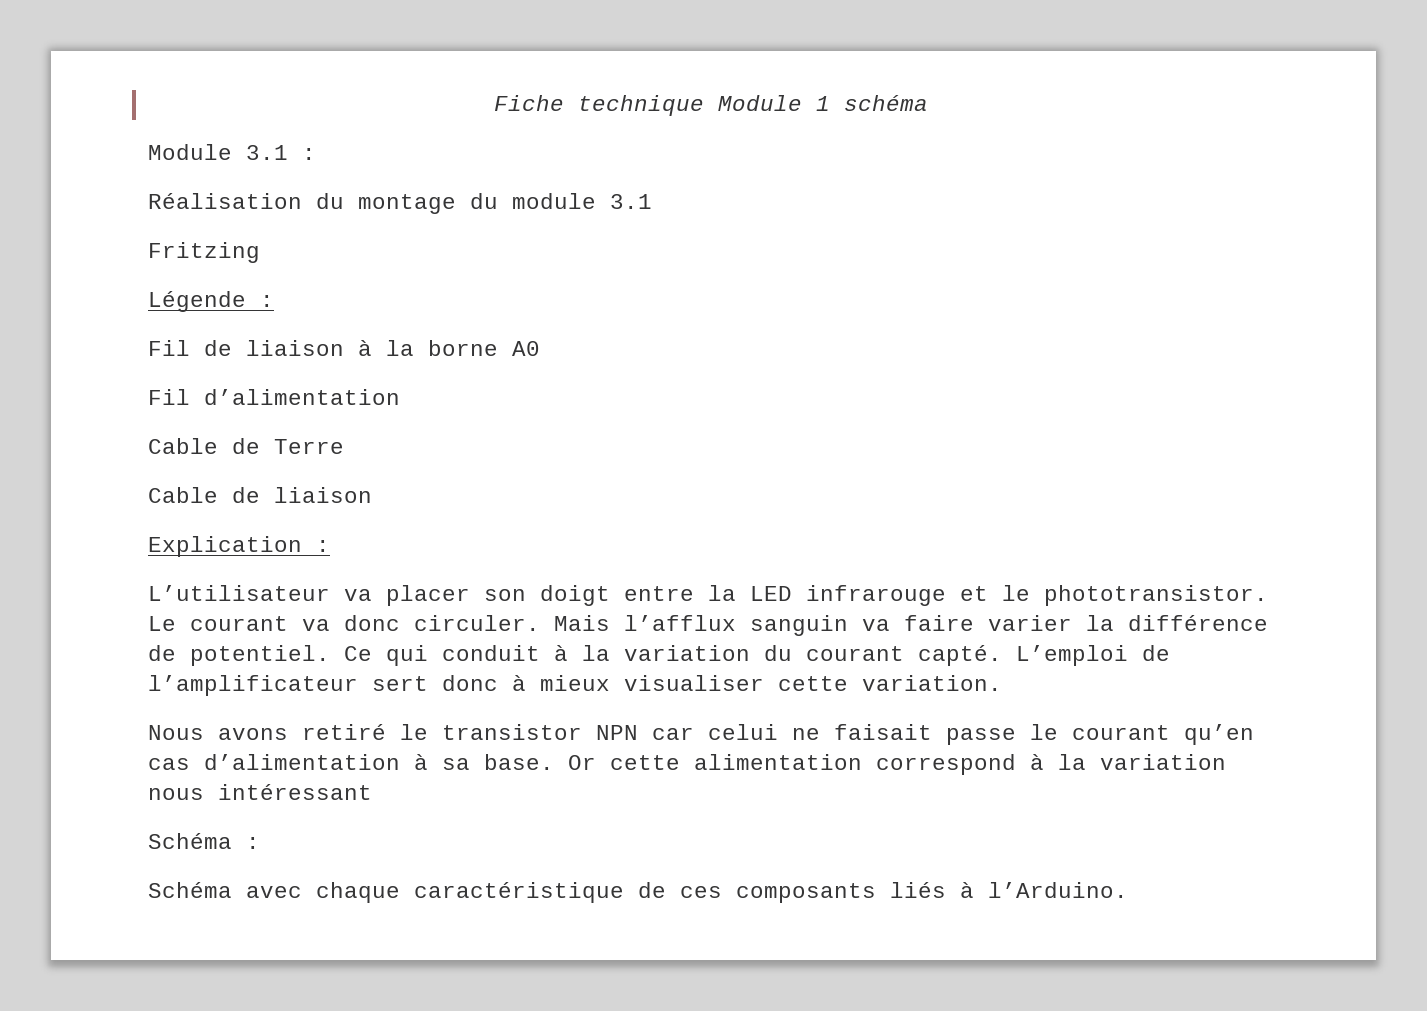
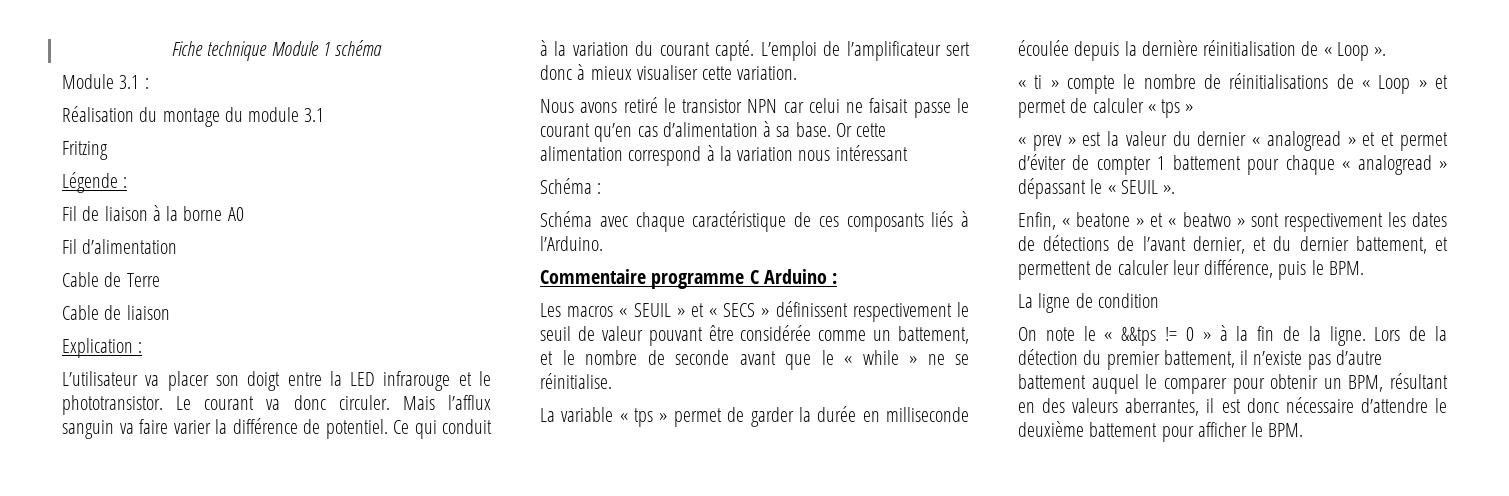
+ Commentaire programme C Arduino :
+ Les macros « SEUIL » et « SECS » définissent respectivement le seuil de valeur pouvant être considérée comme un battement, et le nombre de seconde avant que le « while » ne se réinitialise.
+ La variable « tps » permet de garder la durée en milliseconde écoulée depuis la dernière réinitialisation de « Loop ».
+ « ti » compte le nombre de réinitialisations de « Loop » et permet de calculer « tps »
+ « prev » est la valeur du dernier « analogread » et et permet d’éviter de compter 1 battement pour chaque « analogread » dépassant le « SEUIL ».
+ Enfin, « beatone » et « beatwo » sont respectivement les dates de détections de l’avant dernier, et du dernier battement, et permettent de calculer leur différence, puis le BPM.
+ La ligne de condition
+ On note le « &&tps != 0 » à la fin de la ligne. Lors de la détection du premier battement, il n’existe pas d’autre battement auquel le comparer pour obtenir un BPM, résultant en des valeurs aberrantes, il est donc nécessaire d’attendre le deuxième battement pour afficher le BPM.

